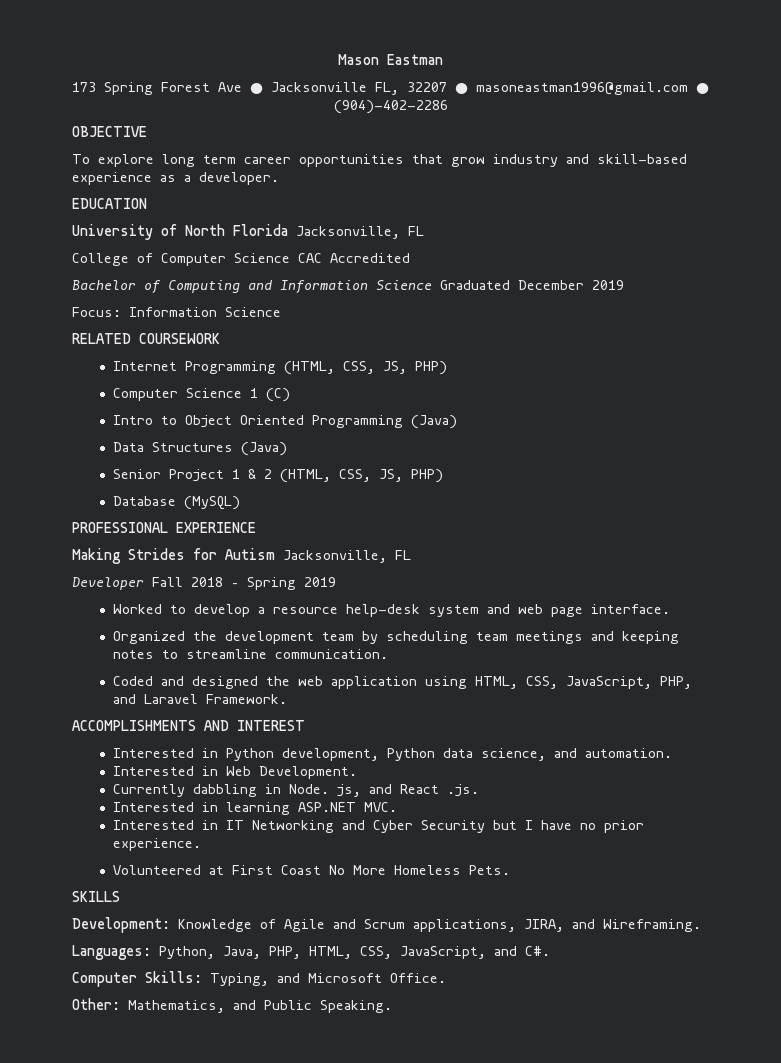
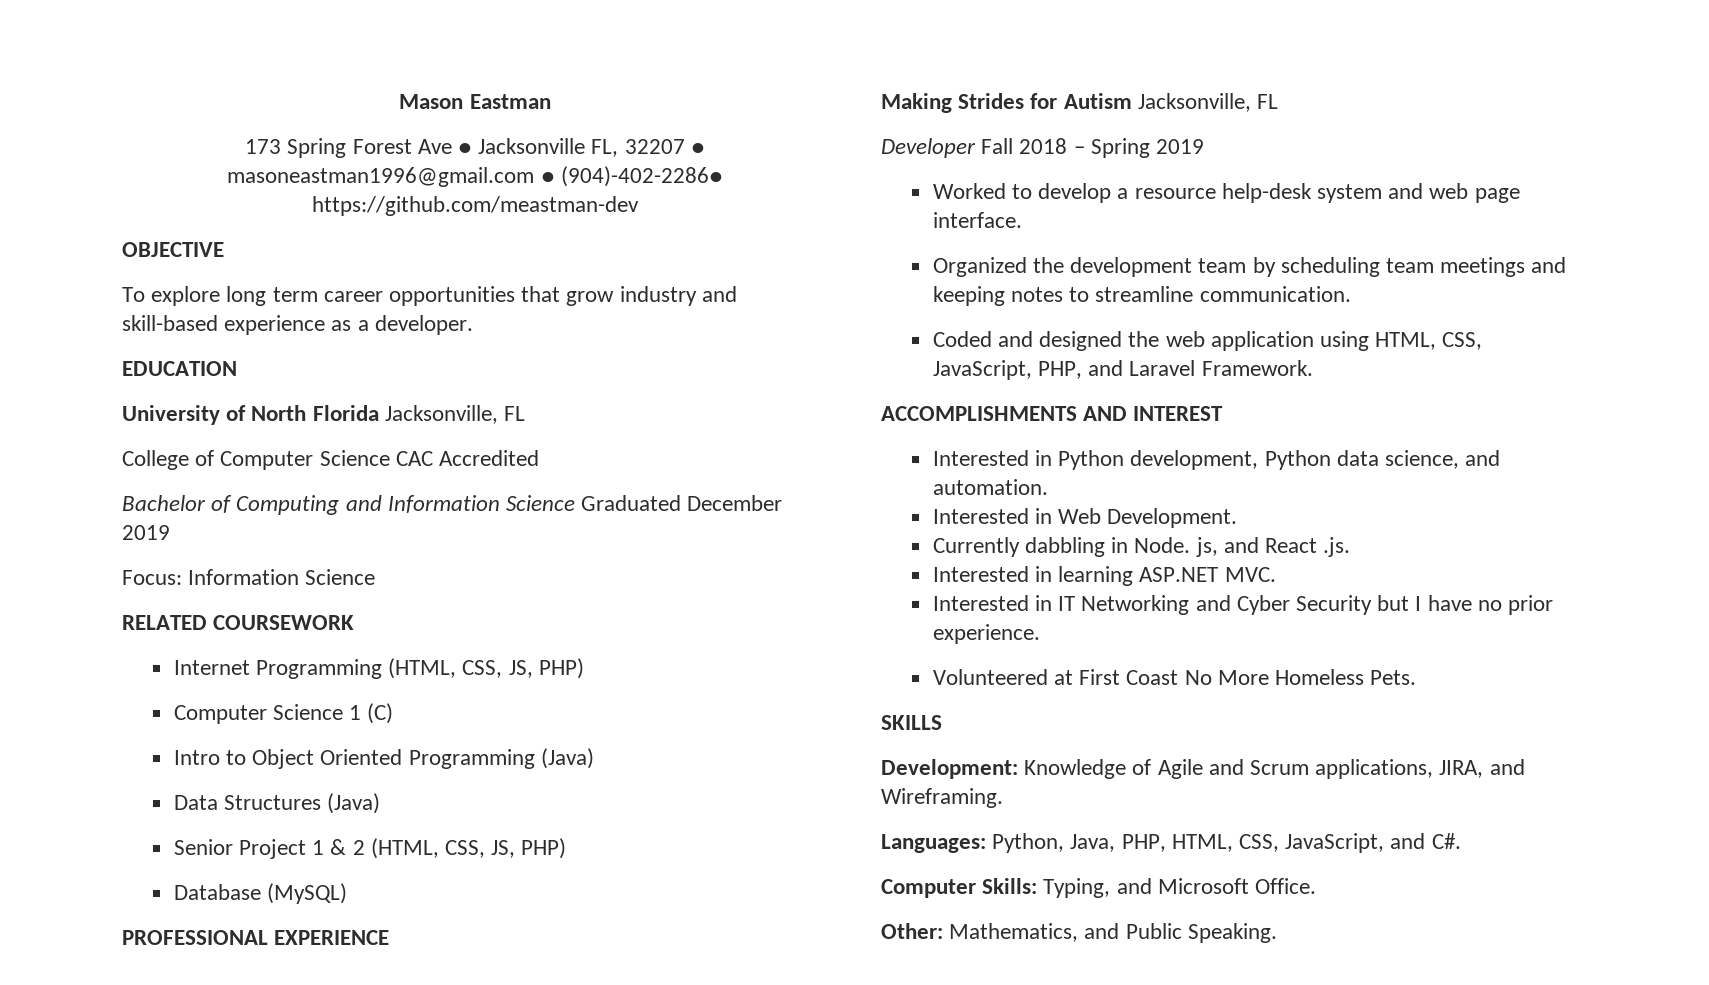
- 173 Spring Forest Ave ● Jacksonville FL, 32207 ● masoneastman1996@gmail.com ● (904)-402-2286
+ 173 Spring Forest Ave ● Jacksonville FL, 32207 ● masoneastman1996@gmail.com ● (904)-402-2286● https://github.com/meastman-dev

